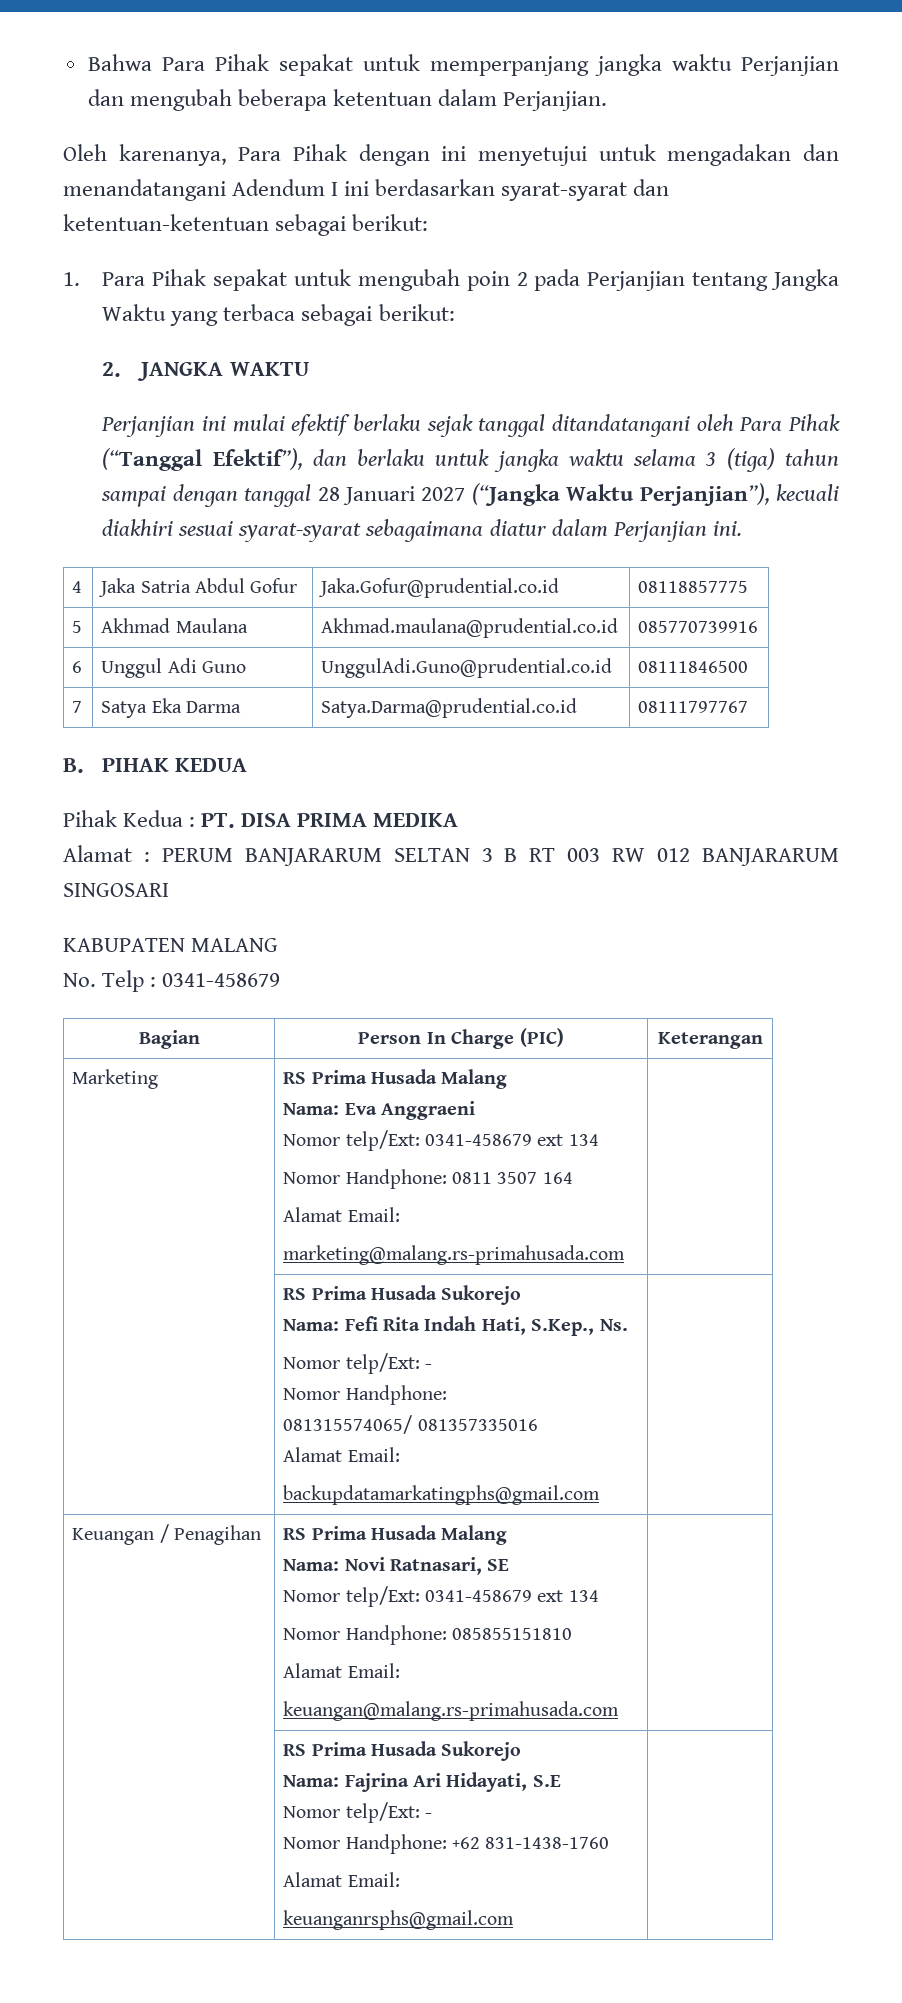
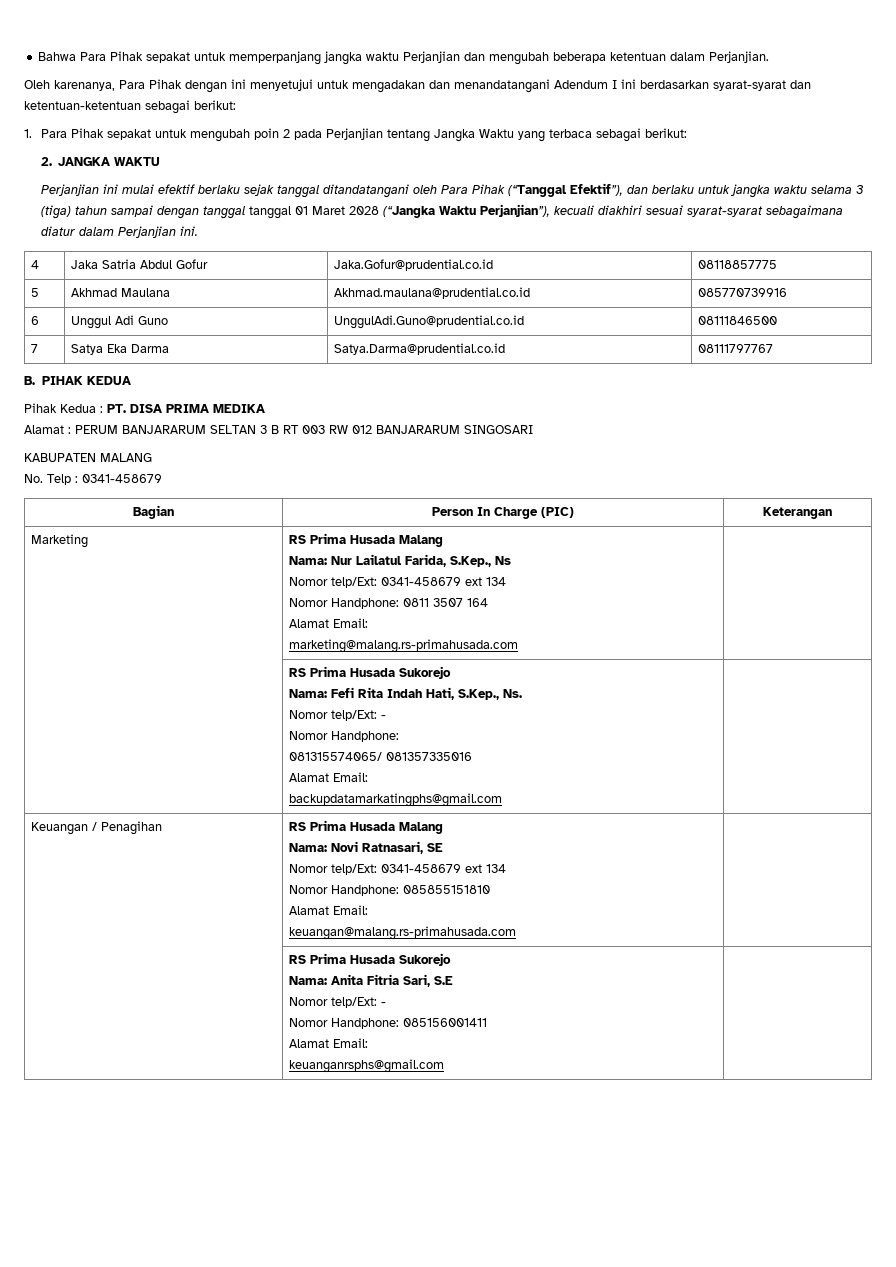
- Perjanjian ini mulai efektif berlaku sejak tanggal ditandatangani oleh Para Pihak (“Tanggal Efektif”), dan berlaku untuk jangka waktu selama 3 (tiga) tahun sampai dengan tanggal 28 Januari 2027 (“Jangka Waktu Perjanjian”), kecuali diakhiri sesuai syarat-syarat sebagaimana diatur dalam Perjanjian ini.
+ Perjanjian ini mulai efektif berlaku sejak tanggal ditandatangani oleh Para Pihak (“Tanggal Efektif”), dan berlaku untuk jangka waktu selama 3 (tiga) tahun sampai dengan tanggal tanggal 01 Maret 2028 (“Jangka Waktu Perjanjian”), kecuali diakhiri sesuai syarat-syarat sebagaimana diatur dalam Perjanjian ini.
  Marketing | RS Prima Husada Malang
- Nama: Eva Anggraeni
+ Nama: Nur Lailatul Farida, S.Kep., Ns
  Keuangan / Penagihan | RS Prima Husada Malang
  Nama: Novi Ratnasari, SE
  Nomor telp/Ext: 0341-458679 ext 134
  Nomor Handphone: 085855151810
  Alamat Email:
  keuangan@malang.rs-primahusada.com |
  | RS Prima Husada Sukorejo
- Nama: Fajrina Ari Hidayati, S.E
+ Nama: Anita Fitria Sari, S.E
  Nomor telp/Ext: -
- Nomor Handphone: +62 831-1438-1760
+ Nomor Handphone: 085156001411

